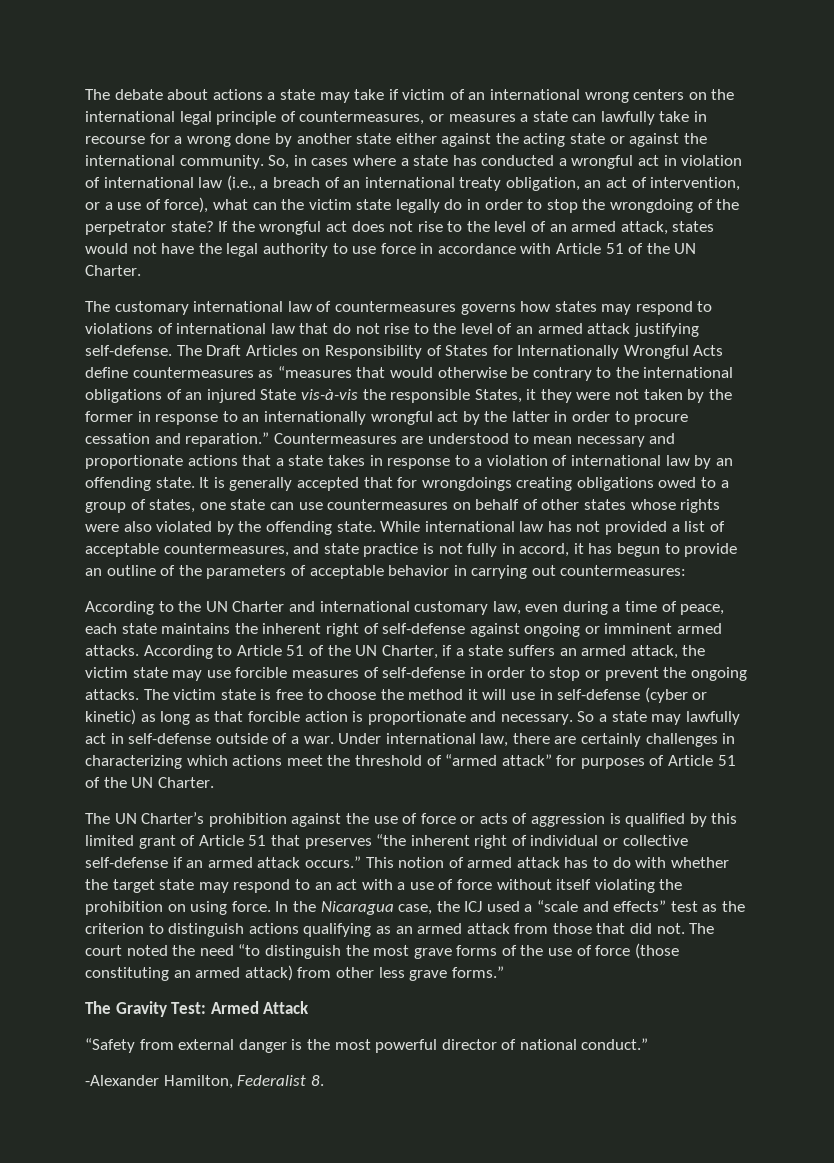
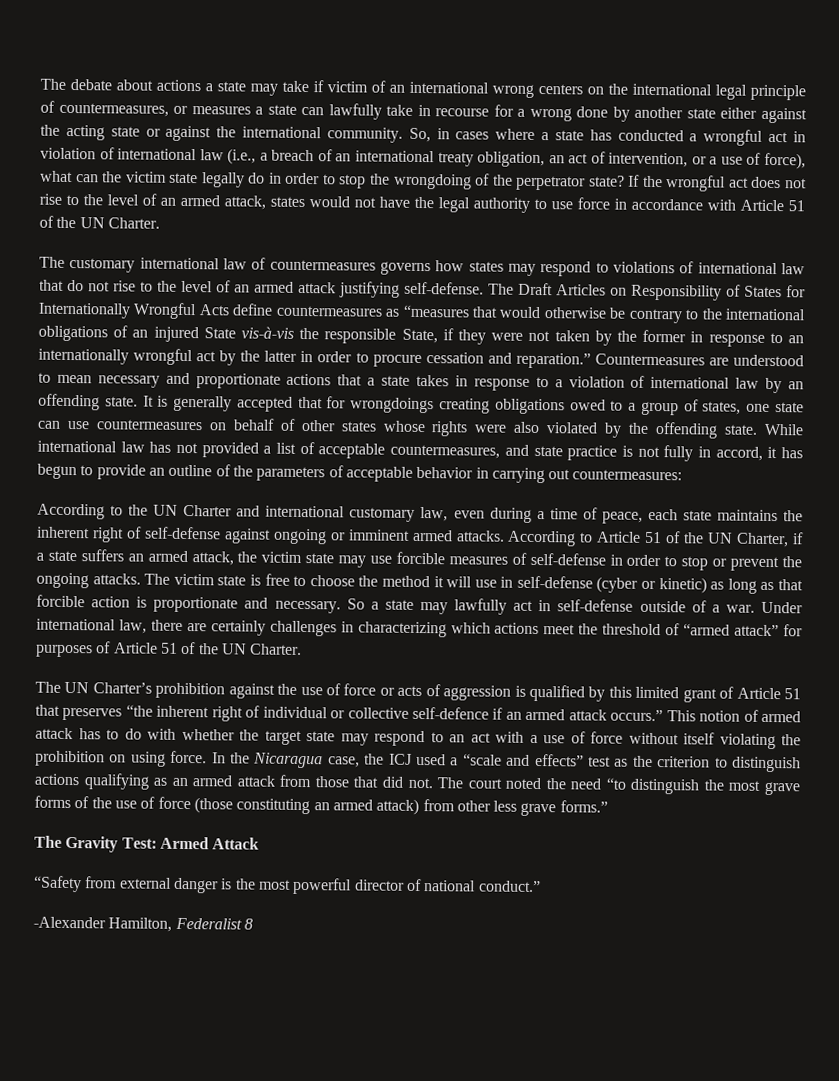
- The Draft Articles on Responsibility of States for Internationally Wrongful Acts define countermeasures as “measures that would otherwise be contrary to the international obligations of an injured State vis-à-vis the responsible States, it they were not taken by the former in response to an internationally wrongful act by the latter in order to procure cessation and reparation.”
+ The Draft Articles on Responsibility of States for Internationally Wrongful Acts define countermeasures as “measures that would otherwise be contrary to the international obligations of an injured State vis-à-vis the responsible State, if they were not taken by the former in response to an internationally wrongful act by the latter in order to procure cessation and reparation.”
- The UN Charter’s prohibition against the use of force or acts of aggression is qualified by this limited grant of Article 51 that preserves “the inherent right of individual or collective self-defense if an armed attack occurs.”
+ The UN Charter’s prohibition against the use of force or acts of aggression is qualified by this limited grant of Article 51 that preserves “the inherent right of individual or collective self-defence if an armed attack occurs.”
- -Alexander Hamilton, Federalist 8.
+ -Alexander Hamilton, Federalist 8

